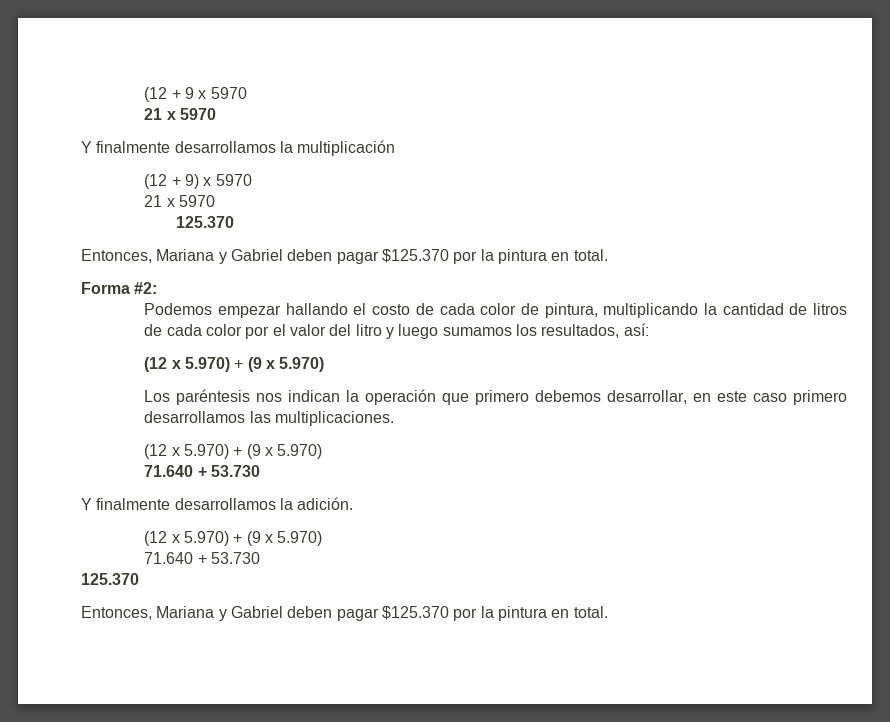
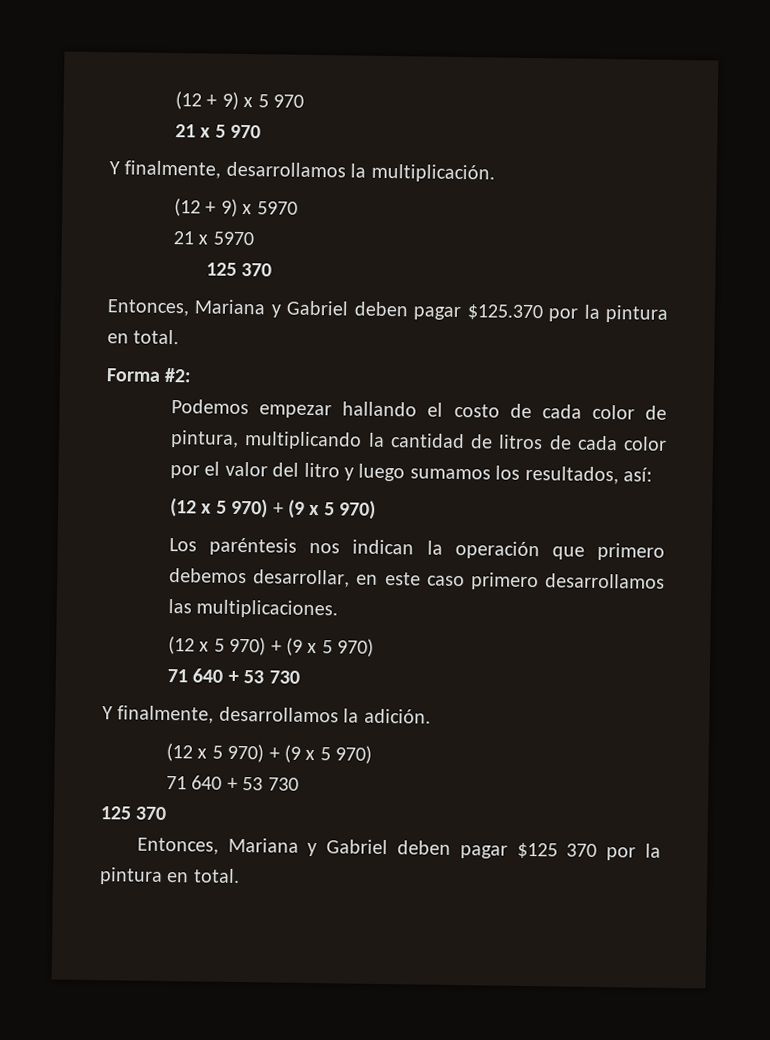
- (12 + 9 x 5970
- 21 x 5970
- Y finalmente desarrollamos la multiplicación
+ (12 + 9) x 5 970
+ 21 x 5 970
+ Y finalmente, desarrollamos la multiplicación.
  (12 + 9) x 5970
  21 x 5970
- 125.370
+ 125 370
  Podemos empezar hallando el costo de cada color de pintura, multiplicando la cantidad de litros de cada color por el valor del litro y luego sumamos los resultados, así:
- (12 x 5.970) + (9 x 5.970)
+ (12 x 5 970) + (9 x 5 970)
  Los paréntesis nos indican la operación que primero debemos desarrollar, en este caso primero desarrollamos las multiplicaciones.
- (12 x 5.970) + (9 x 5.970)
- 71.640 + 53.730
- Y finalmente desarrollamos la adición.
- (12 x 5.970) + (9 x 5.970)
- 71.640 + 53.730
- 125.370
- Entonces, Mariana y Gabriel deben pagar $125.370 por la pintura en total.
+ (12 x 5 970) + (9 x 5 970)
+ 71 640 + 53 730
+ Y finalmente, desarrollamos la adición.
+ (12 x 5 970) + (9 x 5 970)
+ 71 640 + 53 730
+ 125 370
+ Entonces, Mariana y Gabriel deben pagar $125 370 por la pintura en total.

